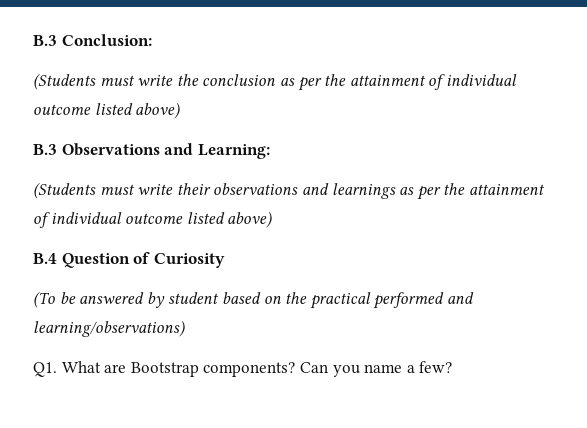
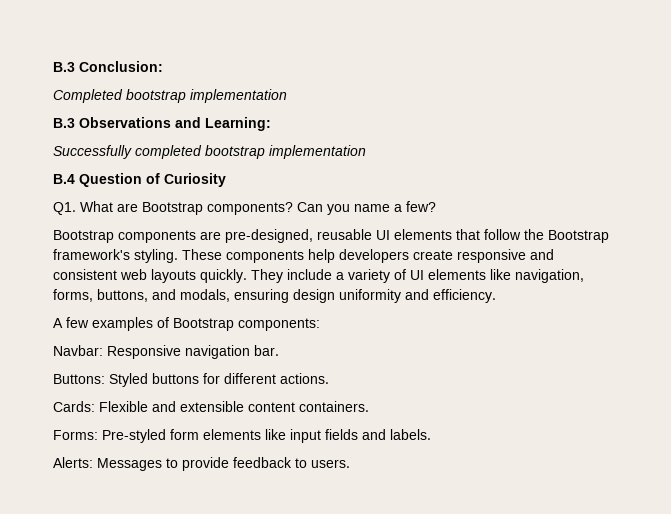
- (Students must write the conclusion as per the attainment of individual outcome listed above)
+ Completed bootstrap implementation
  B.3 Observations and Learning:
- (Students must write their observations and learnings as per the attainment of individual outcome listed above)
+ Successfully completed bootstrap implementation
  B.4 Question of Curiosity
- (To be answered by student based on the practical performed and learning/observations)
+ Bootstrap components are pre-designed, reusable UI elements that follow the Bootstrap framework's styling. These components help developers create responsive and consistent web layouts quickly. They include a variety of UI elements like navigation, forms, buttons, and modals, ensuring design uniformity and efficiency.
+ A few examples of Bootstrap components:
+ Navbar: Responsive navigation bar.
+ Buttons: Styled buttons for different actions.
+ Cards: Flexible and extensible content containers.
+ Forms: Pre-styled form elements like input fields and labels.
+ Alerts: Messages to provide feedback to users.

